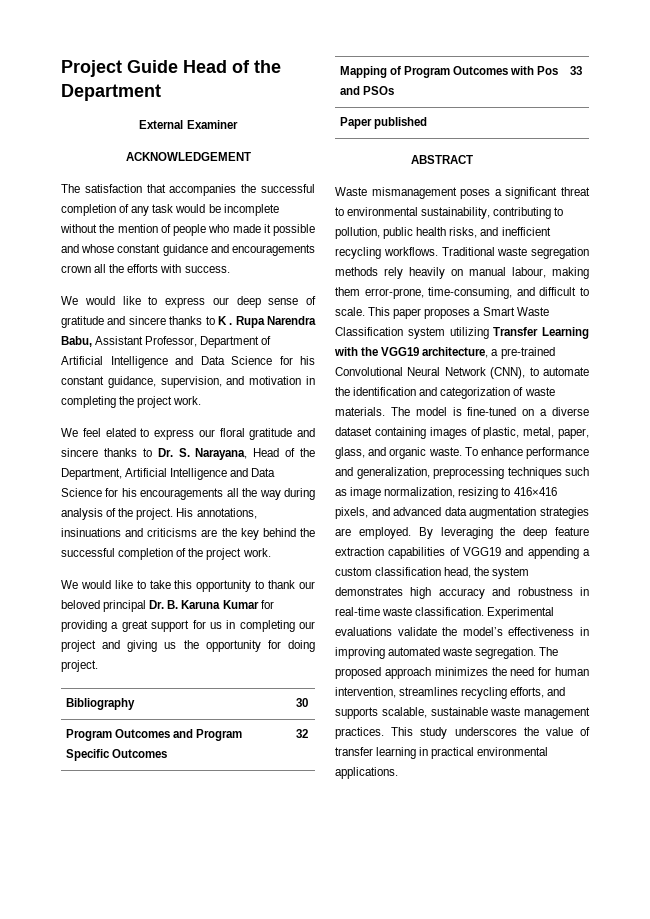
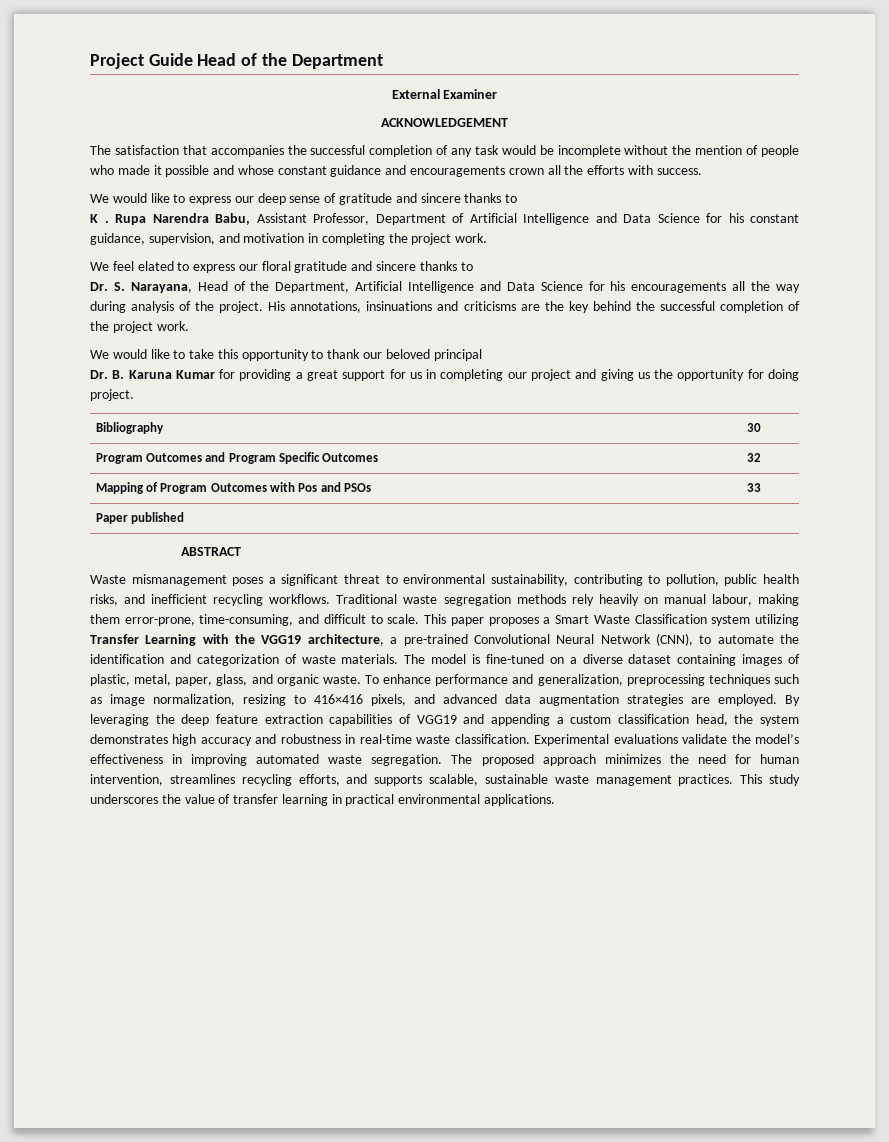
- We would like to express our deep sense of gratitude and sincere thanks to K .
+ We would like to express our deep sense of gratitude and sincere thanks to
+ K .
- We feel elated to express our floral gratitude and sincere thanks to Dr. S. Narayana, Head of the Department, Artificial Intelligence and Data Science for his encouragements all the way during analysis of the project.
+ We feel elated to express our floral gratitude and sincere thanks to
+ Dr. S. Narayana, Head of the Department, Artificial Intelligence and Data Science for his encouragements all the way during analysis of the project.
- We would like to take this opportunity to thank our beloved principal Dr. B. Karuna Kumar for providing a great support for us in completing our project and giving us the opportunity for doing project.
+ We would like to take this opportunity to thank our beloved principal
+ Dr. B. Karuna Kumar for providing a great support for us in completing our project and giving us the opportunity for doing project.

